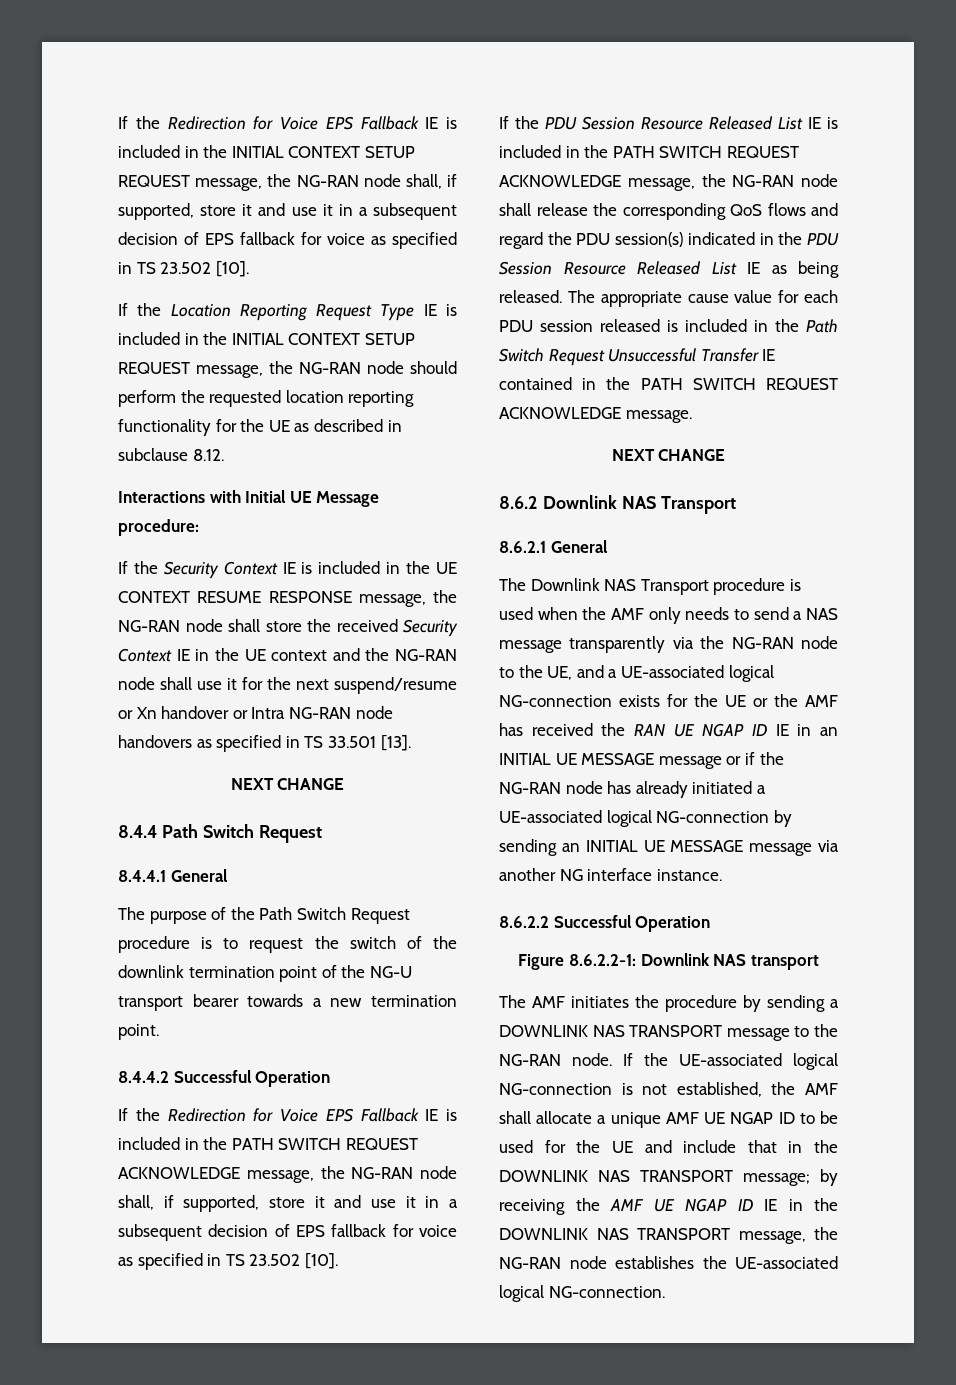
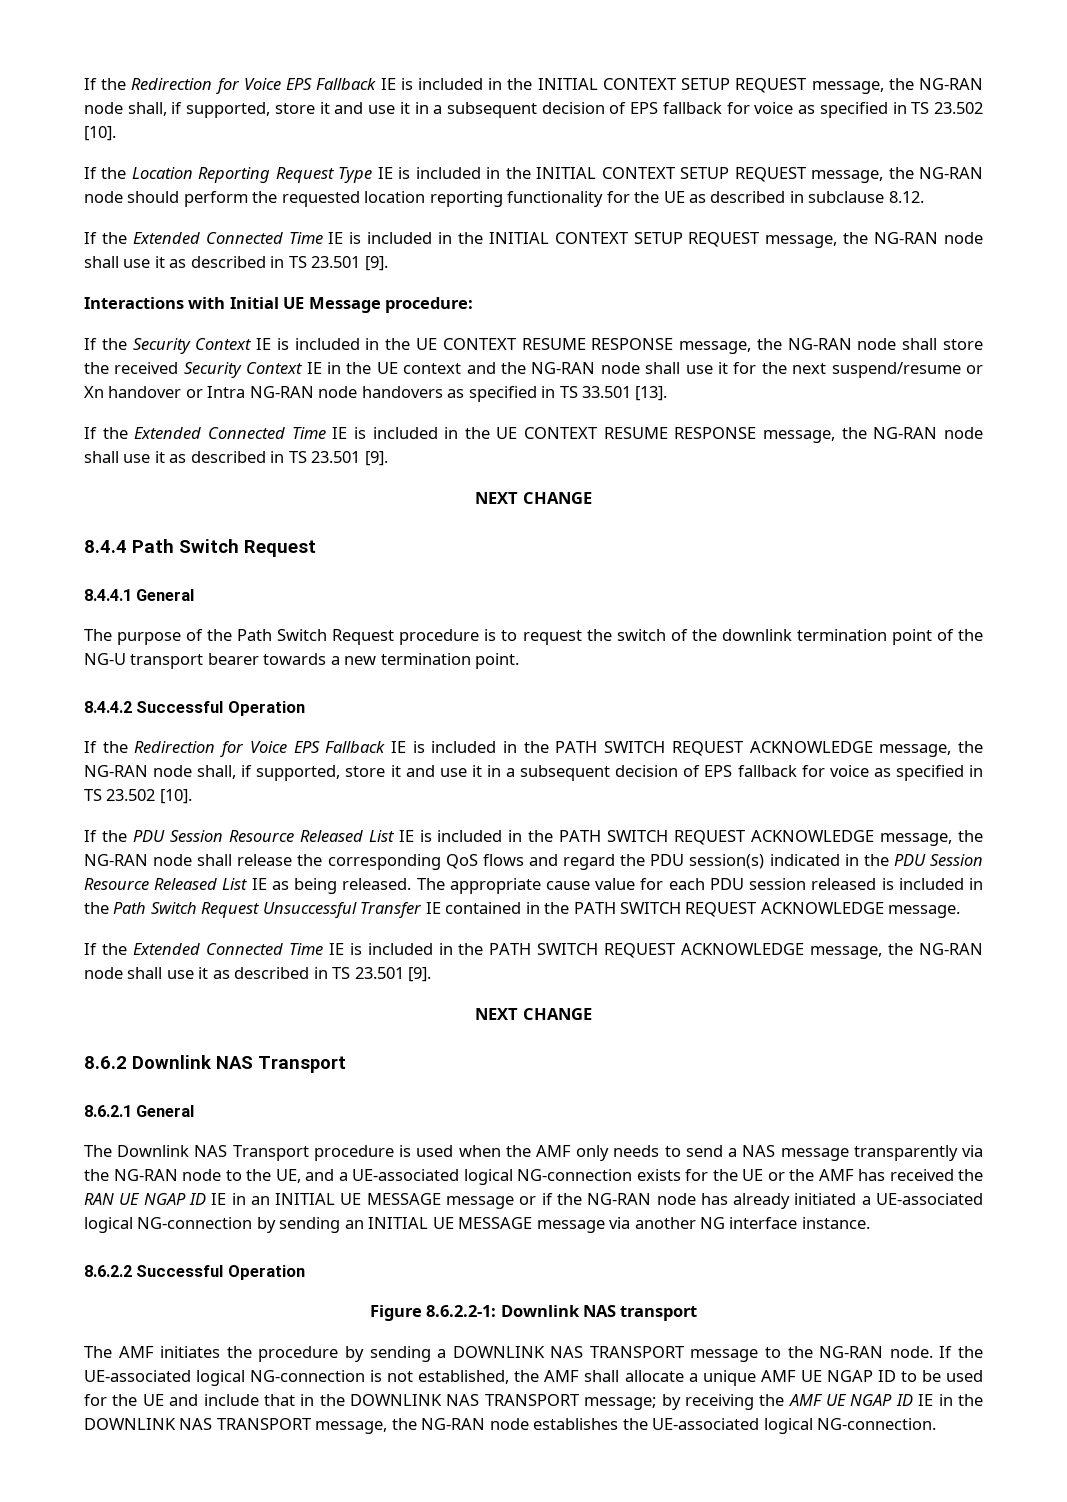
+ If the Extended Connected Time IE is included in the INITIAL CONTEXT SETUP REQUEST message, the NG-RAN node shall use it as described in TS 23.501 [9].
+ If the Extended Connected Time IE is included in the UE CONTEXT RESUME RESPONSE message, the NG-RAN node shall use it as described in TS 23.501 [9].
+ If the Extended Connected Time IE is included in the PATH SWITCH REQUEST ACKNOWLEDGE message, the NG-RAN node shall use it as described in TS 23.501 [9].

